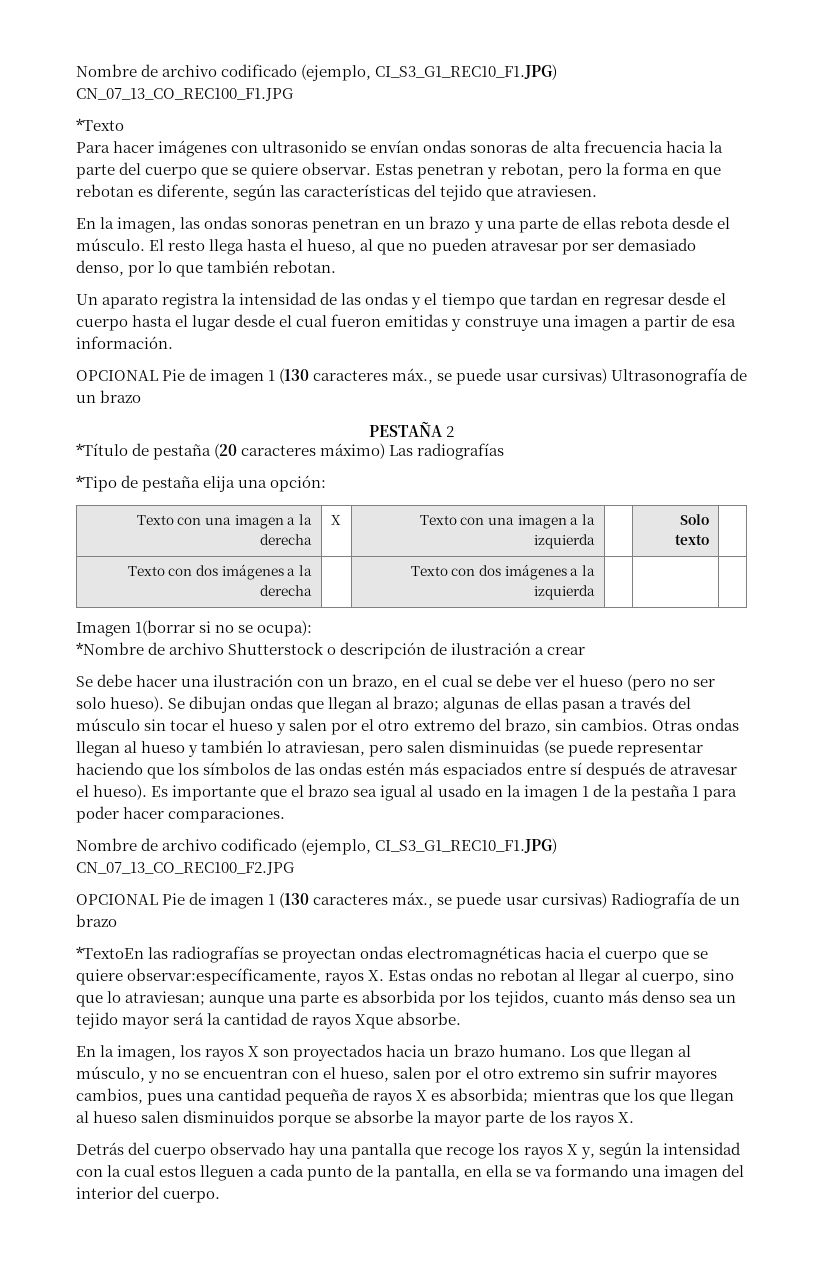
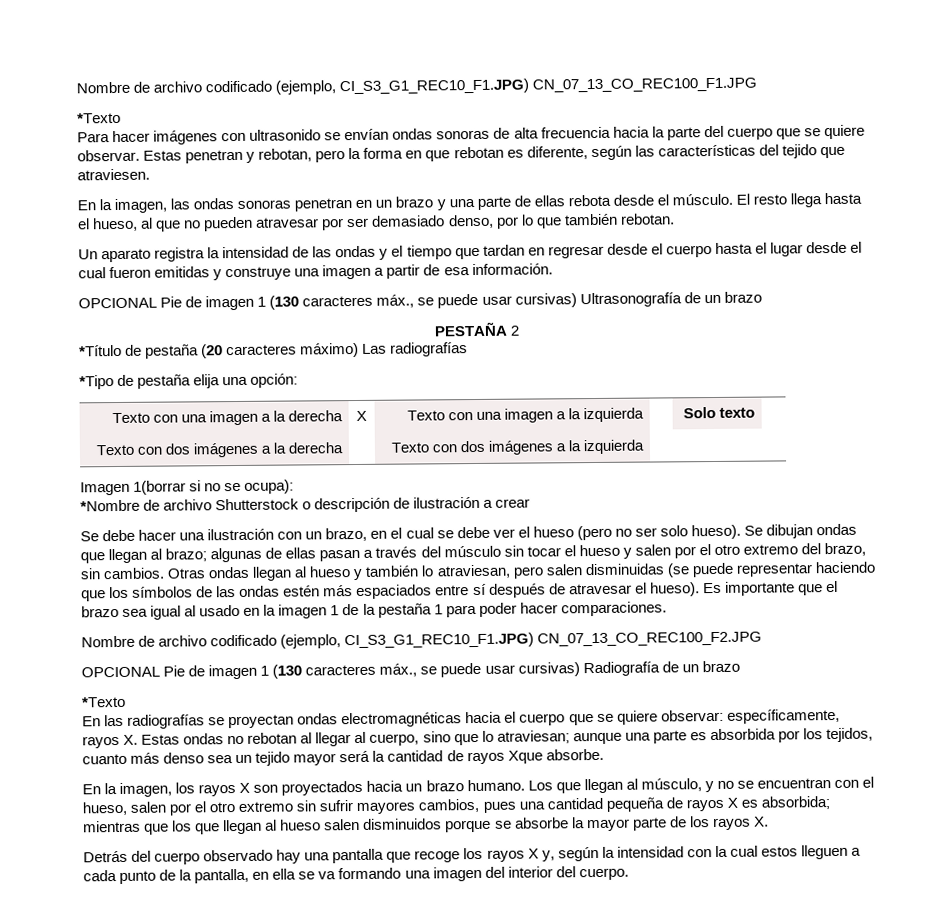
  OPCIONAL Pie de imagen 1 (130 caracteres máx., se puede usar cursivas) Radiografía de un brazo
- *TextoEn las radiografías se proyectan ondas electromagnéticas hacia el cuerpo que se quiere observar:específicamente, rayos X. Estas ondas no rebotan al llegar al cuerpo, sino que lo atraviesan;
+ *Texto
+ En las radiografías se proyectan ondas electromagnéticas hacia el cuerpo que se quiere observar: específicamente, rayos X. Estas ondas no rebotan al llegar al cuerpo, sino que lo atraviesan;

